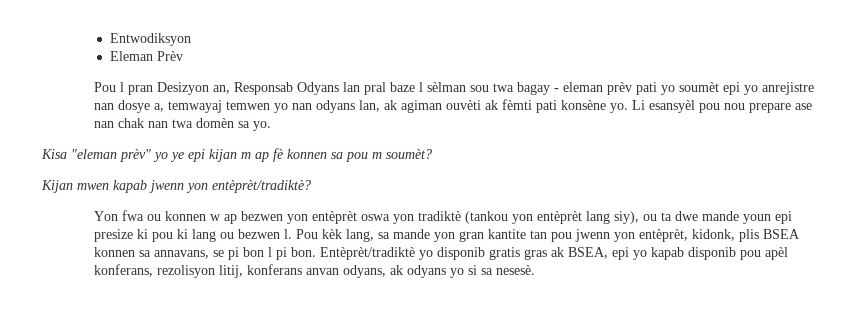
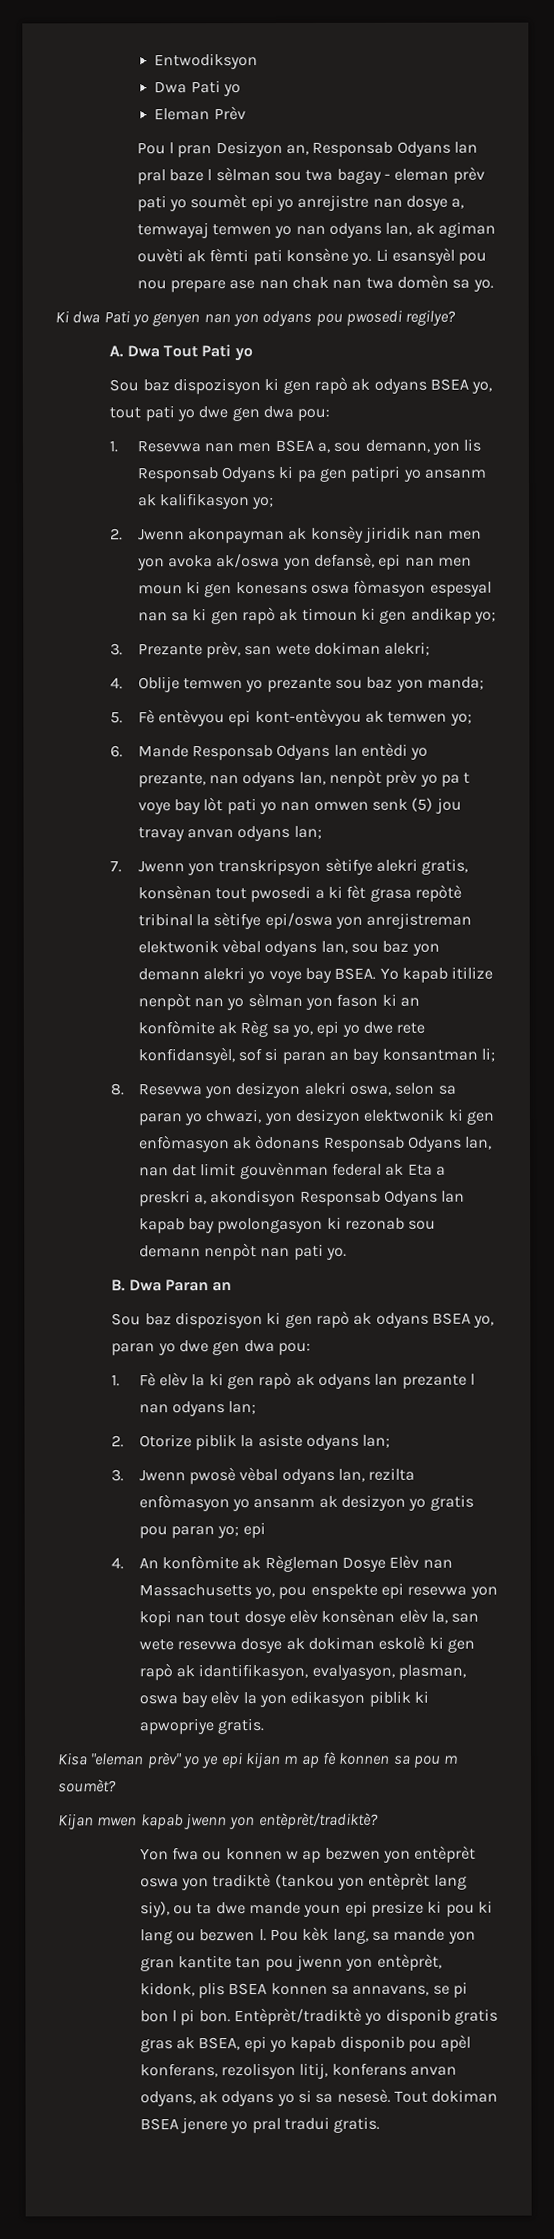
+ Dwa Pati yo
+ Ki dwa Pati yo genyen nan yon odyans pou pwosedi regilye?
+ A. Dwa Tout Pati yo
+ Sou baz dispozisyon ki gen rapò ak odyans BSEA yo, tout pati yo dwe gen dwa pou:
+ 1. Resevwa nan men BSEA a, sou demann, yon lis Responsab Odyans ki pa gen patipri yo ansanm ak kalifikasyon yo;
+ 2. Jwenn akonpayman ak konsèy jiridik nan men yon avoka ak/oswa yon defansè, epi nan men moun ki gen konesans oswa fòmasyon espesyal nan sa ki gen rapò ak timoun ki gen andikap yo;
+ 3. Prezante prèv, san wete dokiman alekri;
+ 4. Oblije temwen yo prezante sou baz yon manda;
+ 5. Fè entèvyou epi kont-entèvyou ak temwen yo;
+ 6. Mande Responsab Odyans lan entèdi yo prezante, nan odyans lan, nenpòt prèv yo pa t voye bay lòt pati yo nan omwen senk (5) jou travay anvan odyans lan;
+ 7. Jwenn yon transkripsyon sètifye alekri gratis, konsènan tout pwosedi a ki fèt grasa repòtè tribinal la sètifye epi/oswa yon anrejistreman elektwonik vèbal odyans lan, sou baz yon demann alekri yo voye bay BSEA. Yo kapab itilize nenpòt nan yo sèlman yon fason ki an konfòmite ak Règ sa yo, epi yo dwe rete konfidansyèl, sof si paran an bay konsantman li;
+ 8. Resevwa yon desizyon alekri oswa, selon sa paran yo chwazi, yon desizyon elektwonik ki gen enfòmasyon ak òdonans Responsab Odyans lan, nan dat limit gouvènman federal ak Eta a preskri a, akondisyon Responsab Odyans lan kapab bay pwolongasyon ki rezonab sou demann nenpòt nan pati yo.
+ B. Dwa Paran an
+ Sou baz dispozisyon ki gen rapò ak odyans BSEA yo, paran yo dwe gen dwa pou:
+ 1. Fè elèv la ki gen rapò ak odyans lan prezante l nan odyans lan;
+ 2. Otorize piblik la asiste odyans lan;
+ 3. Jwenn pwosè vèbal odyans lan, rezilta enfòmasyon yo ansanm ak desizyon yo gratis pou paran yo; epi
+ 4. An konfòmite ak Règleman Dosye Elèv nan Massachusetts yo, pou enspekte epi resevwa yon kopi nan tout dosye elèv konsènan elèv la, san wete resevwa dosye ak dokiman eskolè ki gen rapò ak idantifikasyon, evalyasyon, plasman, oswa bay elèv la yon edikasyon piblik ki apwopriye gratis.
+ Tout dokiman BSEA jenere yo pral tradui gratis.

